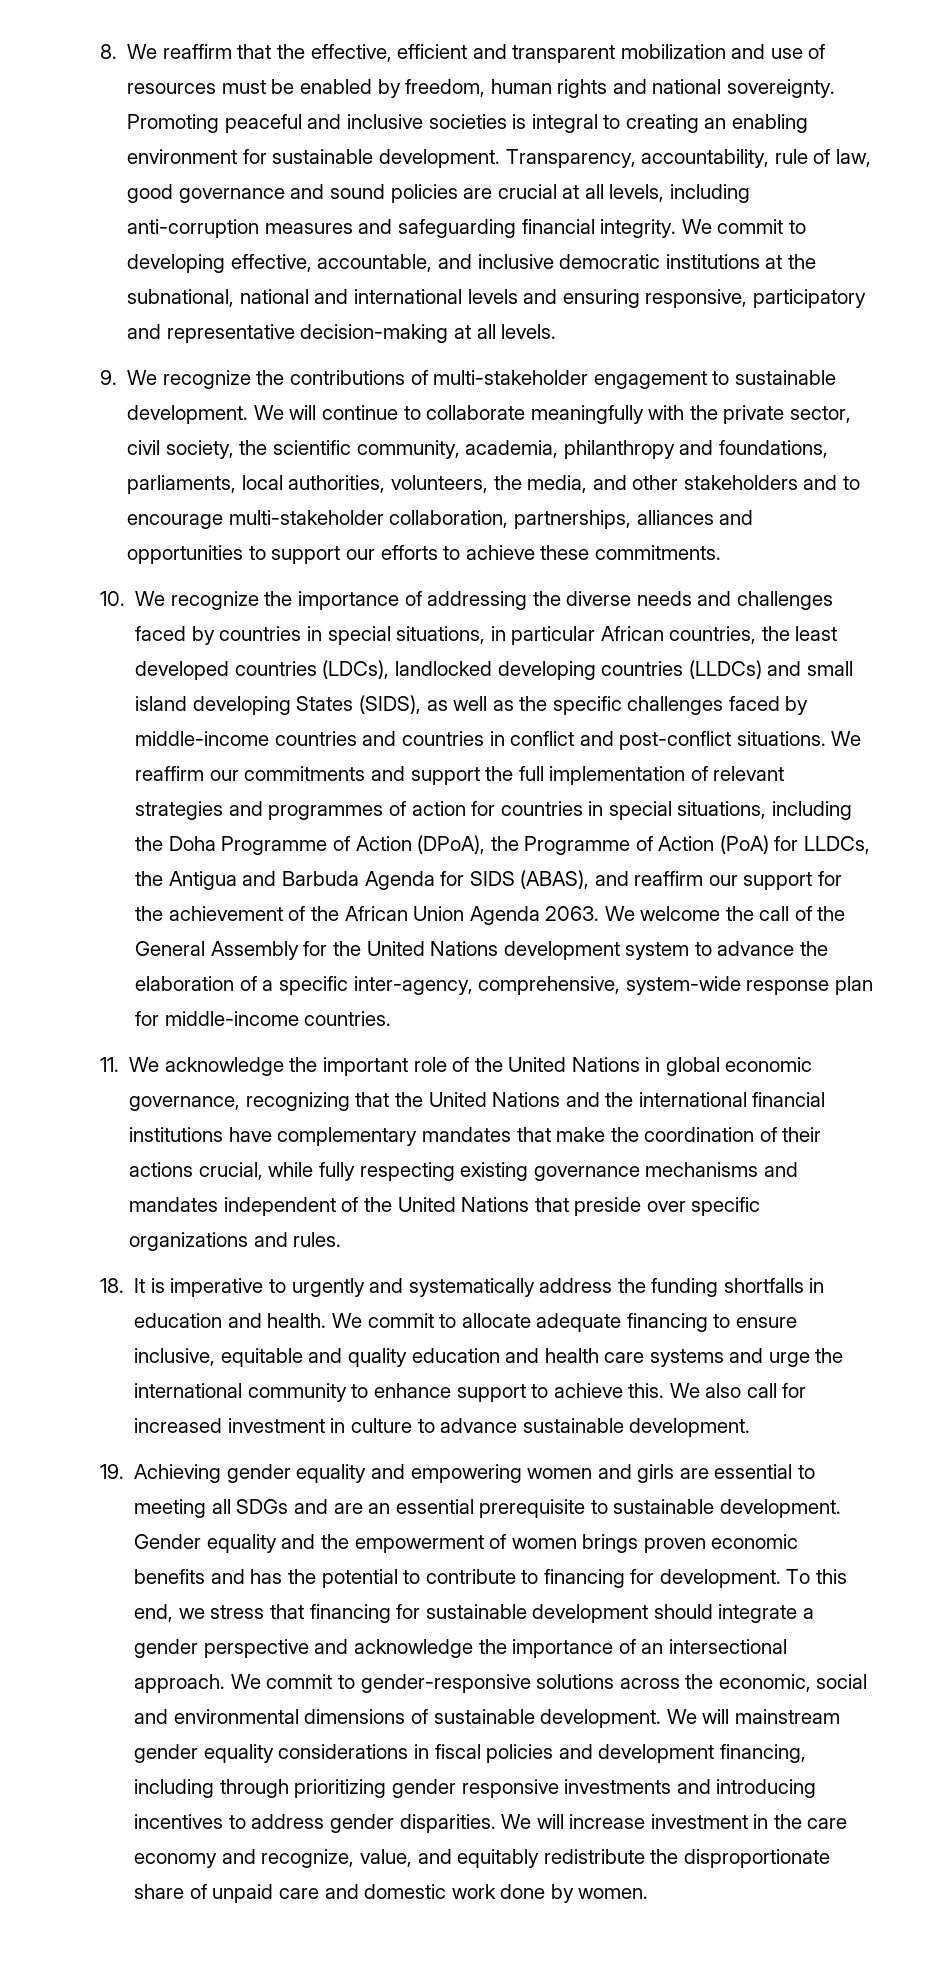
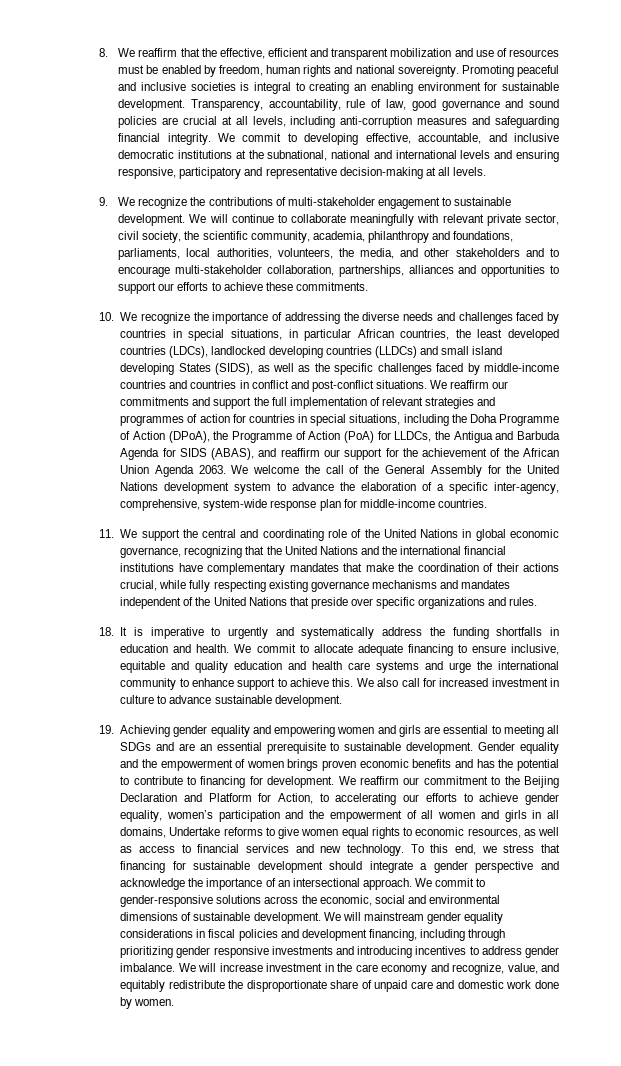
- We will continue to collaborate meaningfully with the private sector, civil society, the scientific community, academia, philanthropy and foundations, parliaments, local authorities, volunteers, the media, and other stakeholders and to encourage multi-stakeholder collaboration, partnerships, alliances and opportunities to support our efforts to achieve these commitments.
+ We will continue to collaborate meaningfully with relevant private sector, civil society, the scientific community, academia, philanthropy and foundations, parliaments, local authorities, volunteers, the media, and other stakeholders and to encourage multi-stakeholder collaboration, partnerships, alliances and opportunities to support our efforts to achieve these commitments.
- 11. We acknowledge the important role of the United Nations in global economic governance, recognizing that the United Nations and the international financial institutions have complementary mandates that make the coordination of their actions crucial, while fully respecting existing governance mechanisms and mandates independent of the United Nations that preside over specific organizations and rules.
+ 11. We support the central and coordinating role of the United Nations in global economic governance, recognizing that the United Nations and the international financial institutions have complementary mandates that make the coordination of their actions crucial, while fully respecting existing governance mechanisms and mandates independent of the United Nations that preside over specific organizations and rules.
+ We reaffirm our commitment to the Beijing Declaration and Platform for Action, to accelerating our efforts to achieve gender equality, women’s participation and the empowerment of all women and girls in all domains, Undertake reforms to give women equal rights to economic resources, as well as access to financial services and new technology.
- We will mainstream gender equality considerations in fiscal policies and development financing, including through prioritizing gender responsive investments and introducing incentives to address gender disparities.
+ We will mainstream gender equality considerations in fiscal policies and development financing, including through prioritizing gender responsive investments and introducing incentives to address gender imbalance.

